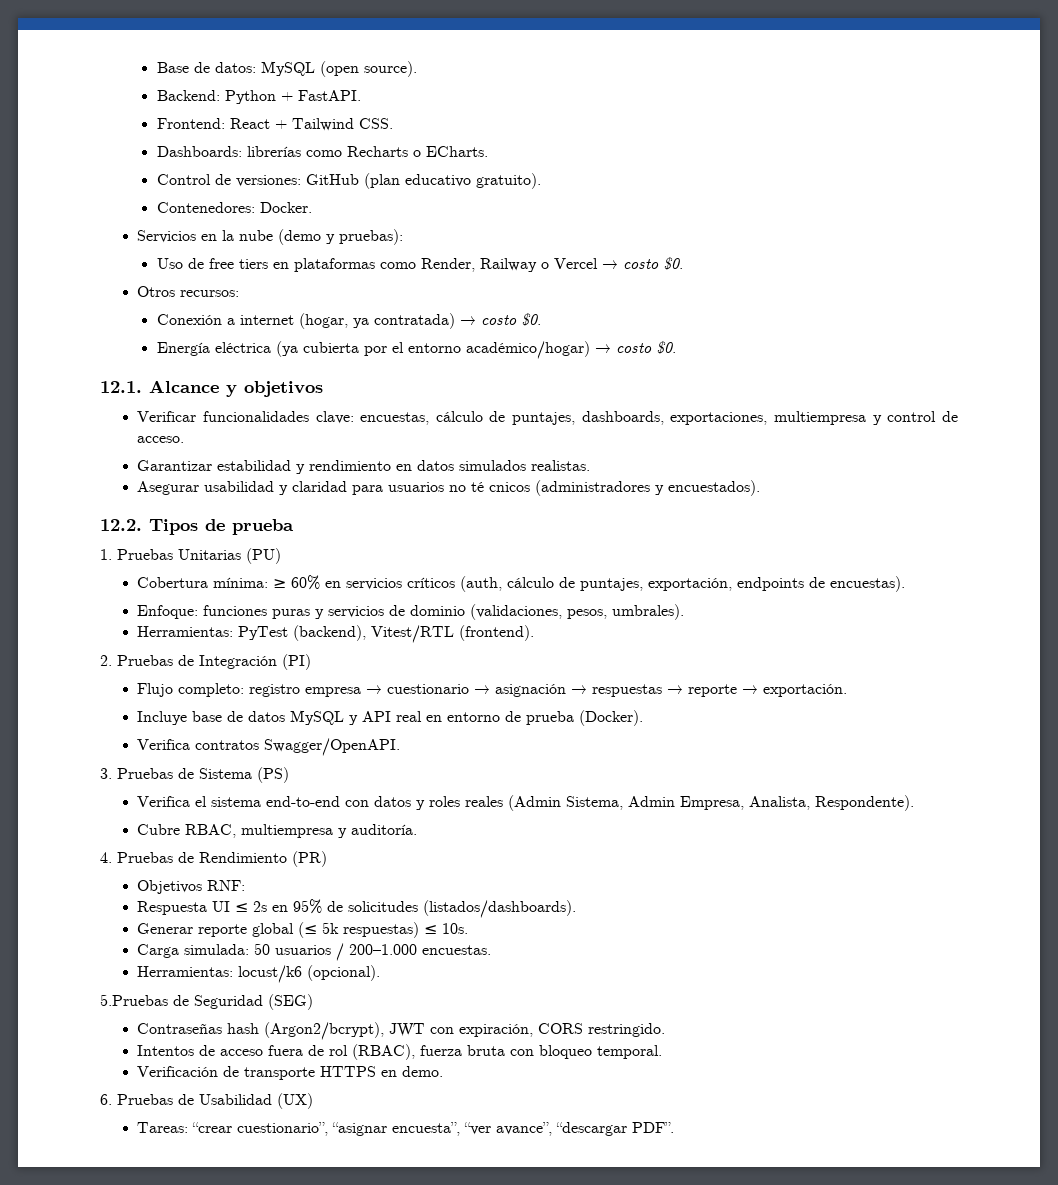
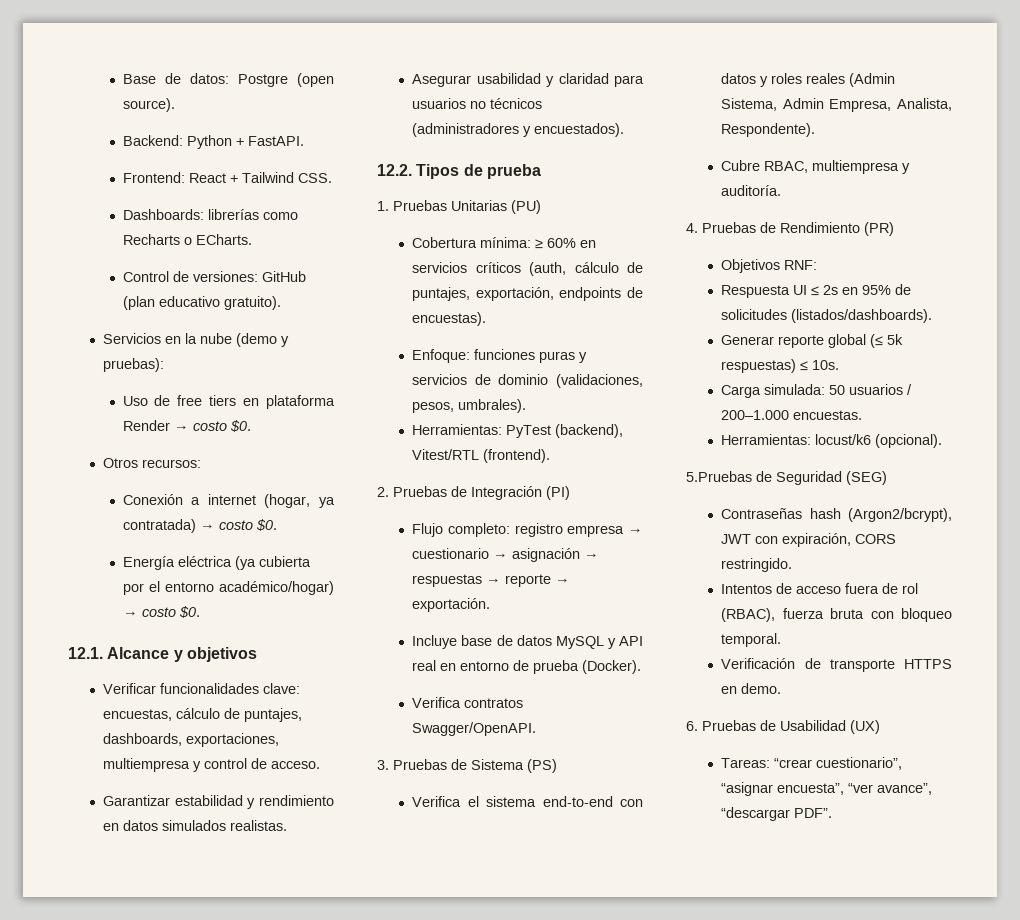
- Base de datos: MySQL (open source).
+ Base de datos: Postgre (open source).
- Contenedores: Docker.
- Uso de free tiers en plataformas como Render, Railway o Vercel → costo $0.
+ Uso de free tiers en plataforma Render → costo $0.
- Asegurar usabilidad y claridad para usuarios no té cnicos (administradores y encuestados).
+ Asegurar usabilidad y claridad para usuarios no técnicos (administradores y encuestados).

